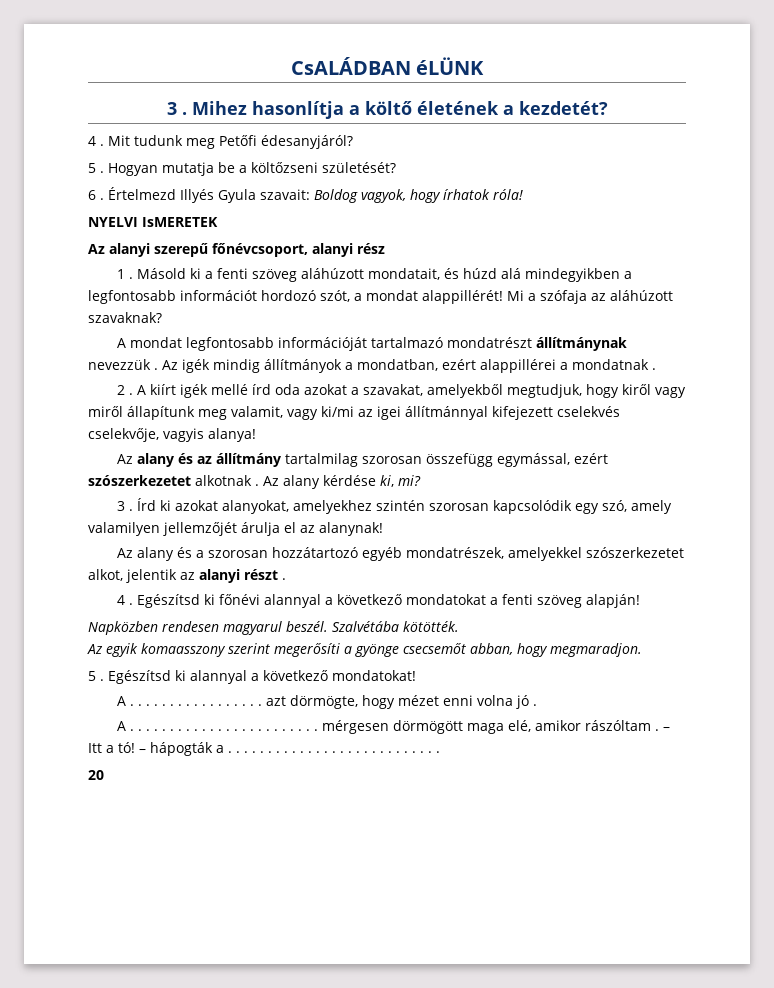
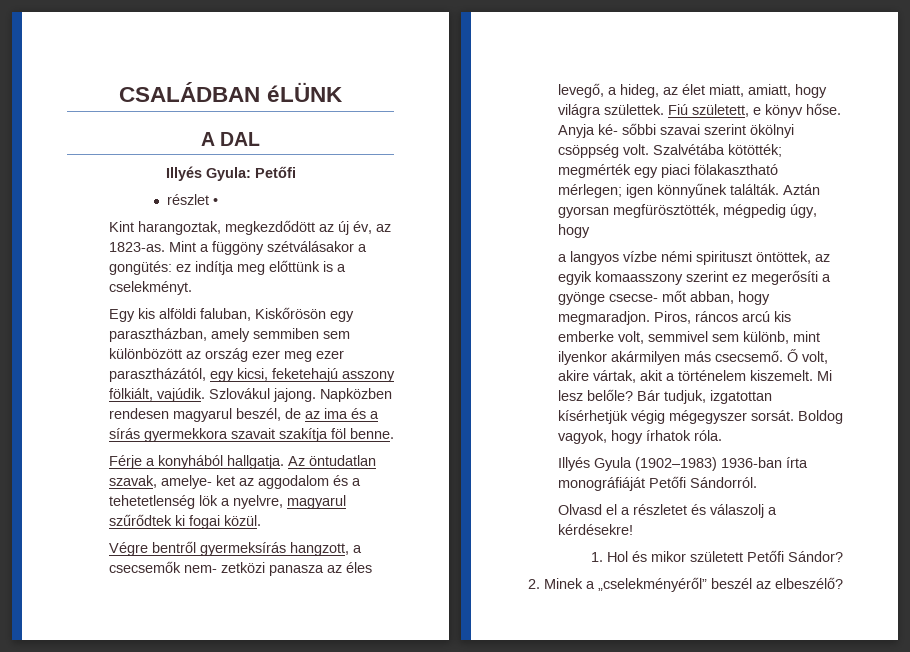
- CsALÁDBAN éLÜNK
+ CSALÁDBAN éLÜNK
- 3 . Mihez hasonlítja a költő életének a kezdetét?
- 4 . Mit tudunk meg Petőfi édesanyjáról?
- 5 . Hogyan mutatja be a költőzseni születését?
- 6 . Értelmezd Illyés Gyula szavait: Boldog vagyok, hogy írhatok róla!
- NYELVI IsMERETEK
- Az alanyi szerepű főnévcsoport, alanyi rész
- 1 . Másold ki a fenti szöveg aláhúzott mondatait, és húzd alá mindegyikben a legfontosabb információt hordozó szót, a mondat alappillérét! Mi a szófaja az aláhúzott szavaknak?
- A mondat legfontosabb információját tartalmazó mondatrészt állítmánynak nevezzük . Az igék mindig állítmányok a mondatban, ezért alappillérei a mondatnak .
- 2 . A kiírt igék mellé írd oda azokat a szavakat, amelyekből megtudjuk, hogy kiről vagy miről állapítunk meg valamit, vagy ki/mi az igei állítmánnyal kifejezett cselekvés cselekvője, vagyis alanya!
- Az alany és az állítmány tartalmilag szorosan összefügg egymással, ezért szószerkezetet alkotnak . Az alany kérdése ki, mi?
- 3 . Írd ki azokat alanyokat, amelyekhez szintén szorosan kapcsolódik egy szó, amely valamilyen jellemzőjét árulja el az alanynak!
- Az alany és a szorosan hozzátartozó egyéb mondatrészek, amelyekkel szószerkezetet alkot, jelentik az alanyi részt .
- 4 . Egészítsd ki főnévi alannyal a következő mondatokat a fenti szöveg alapján!
- Napközben rendesen magyarul beszél. Szalvétába kötötték.
- Az egyik komaasszony szerint megerősíti a gyönge csecsemőt abban, hogy megmaradjon.
- 5 . Egészítsd ki alannyal a következő mondatokat!
- A . . . . . . . . . . . . . . . . . azt dörmögte, hogy mézet enni volna jó .
- A . . . . . . . . . . . . . . . . . . . . . . . . mérgesen dörmögött maga elé, amikor rászóltam . – Itt a tó! – hápogták a . . . . . . . . . . . . . . . . . . . . . . . . . . .
- 20
+ A DAL
+ Illyés Gyula: Petőfi
+ részlet •
+ Kint harangoztak, megkezdődött az új év, az 1823-as. Mint a függöny szétválásakor a gongütés: ez indítja meg előttünk is a cselekményt.
+ Egy kis alföldi faluban, Kiskőrösön egy parasztházban, amely semmiben sem különbözött az ország ezer meg ezer parasztházától, egy kicsi, feketehajú asszony fölkiált, vajúdik. Szlovákul jajong. Napközben rendesen magyarul beszél, de az ima és a sírás gyermekkora szavait szakítja föl benne.
+ Férje a konyhából hallgatja. Az öntudatlan szavak, amelye- ket az aggodalom és a tehetetlenség lök a nyelvre, magyarul szűrődtek ki fogai közül.
+ Végre bentről gyermeksírás hangzott, a csecsemők nem- zetközi panasza az éles levegő, a hideg, az élet miatt, amiatt, hogy világra születtek. Fiú született, e könyv hőse. Anyja ké- sőbbi szavai szerint ökölnyi csöppség volt. Szalvétába kötötték; megmérték egy piaci fölakasztható mérlegen; igen könnyűnek találták. Aztán gyorsan megfürösztötték, mégpedig úgy, hogy
+ a langyos vízbe némi spirituszt öntöttek, az egyik komaasszony szerint ez megerősíti a gyönge csecse- mőt abban, hogy megmaradjon. Piros, ráncos arcú kis emberke volt, semmivel sem különb, mint ilyenkor akármilyen más csecsemő. Ő volt, akire vártak, akit a történelem kiszemelt. Mi lesz belőle? Bár tudjuk, izgatottan kísérhetjük végig mégegyszer sorsát. Boldog vagyok, hogy írhatok róla.
+ Illyés Gyula (1902–1983) 1936-ban írta monográfiáját Petőfi Sándorról.
+ Olvasd el a részletet és válaszolj a kérdésekre!
+ 1. Hol és mikor született Petőfi Sándor?
+ 2. Minek a „cselekményéről” beszél az elbeszélő?

